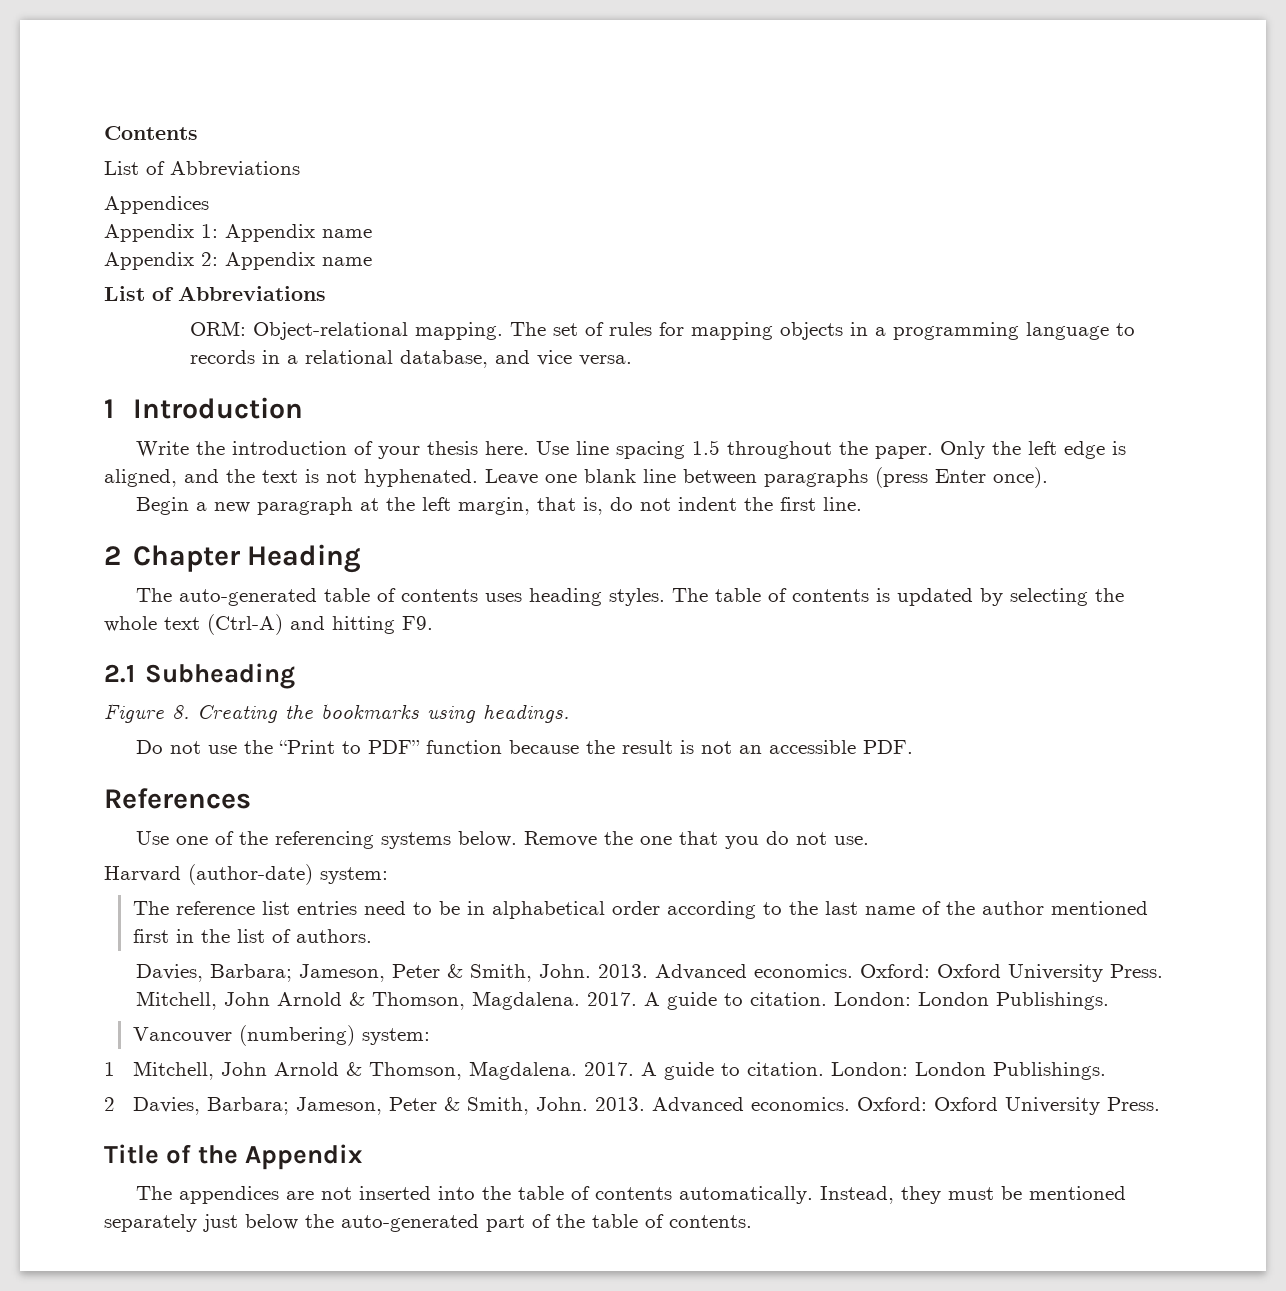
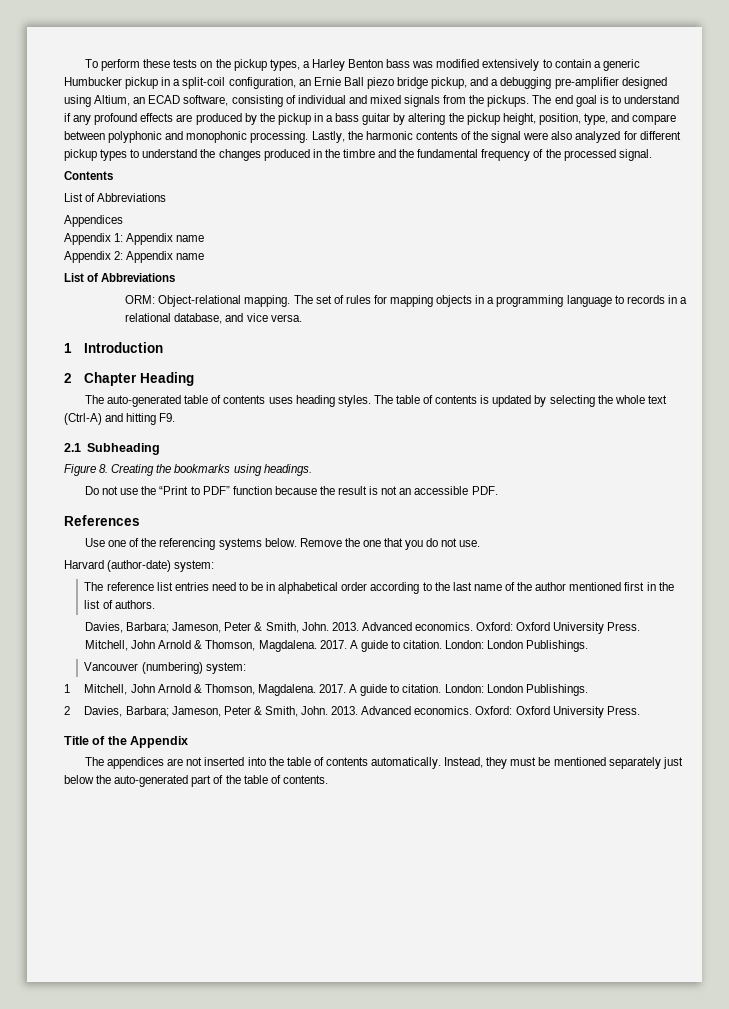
+ To perform these tests on the pickup types, a Harley Benton bass was modified extensively to contain a generic Humbucker pickup in a split-coil configuration, an Ernie Ball piezo bridge pickup, and a debugging pre-amplifier designed using Altium, an ECAD software, consisting of individual and mixed signals from the pickups. The end goal is to understand if any profound effects are produced by the pickup in a bass guitar by altering the pickup height, position, type, and compare between polyphonic and monophonic processing. Lastly, the harmonic contents of the signal were also analyzed for different pickup types to understand the changes produced in the timbre and the fundamental frequency of the processed signal.
- Write the introduction of your thesis here. Use line spacing 1.5 throughout the paper. Only the left edge is aligned, and the text is not hyphenated. Leave one blank line between paragraphs (press Enter once).
- Begin a new paragraph at the left margin, that is, do not indent the first line.

